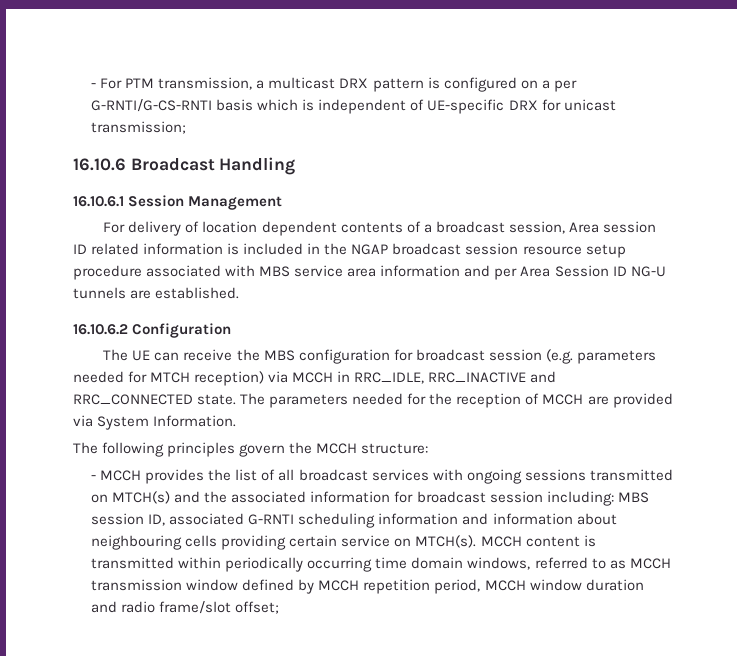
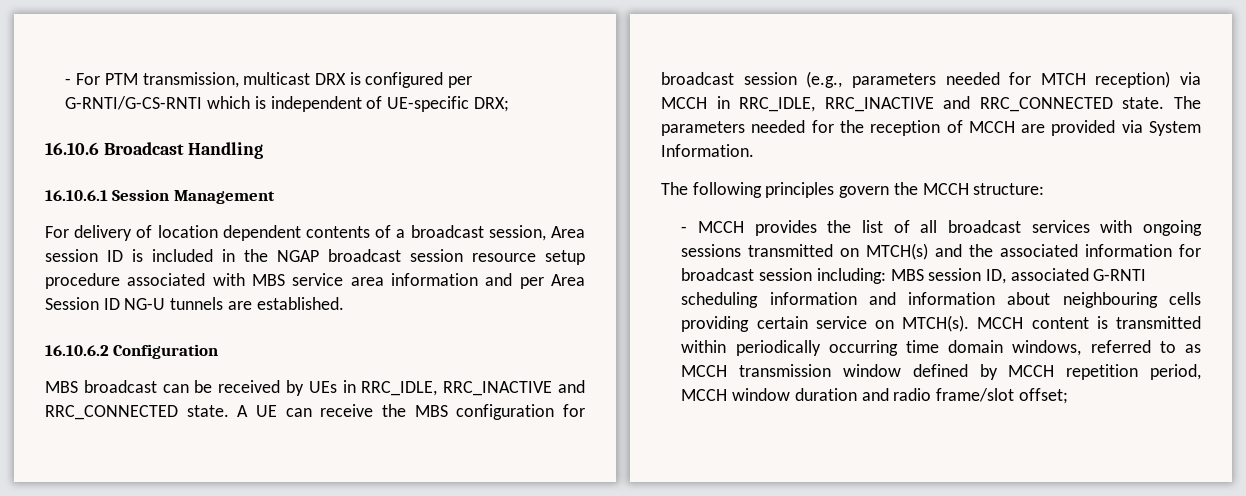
- - For PTM transmission, a multicast DRX pattern is configured on a per G-RNTI/G-CS-RNTI basis which is independent of UE-specific DRX for unicast transmission;
+ - For PTM transmission, multicast DRX is configured per G-RNTI/G-CS-RNTI which is independent of UE-specific DRX;
- For delivery of location dependent contents of a broadcast session, Area session ID related information is included in the NGAP broadcast session resource setup procedure associated with MBS service area information and per Area Session ID NG-U tunnels are established.
+ For delivery of location dependent contents of a broadcast session, Area session ID is included in the NGAP broadcast session resource setup procedure associated with MBS service area information and per Area Session ID NG-U tunnels are established.
- The UE can receive the MBS configuration for broadcast session (e.g. parameters needed for MTCH reception) via MCCH in RRC_IDLE, RRC_INACTIVE and RRC_CONNECTED state.
+ MBS broadcast can be received by UEs in RRC_IDLE, RRC_INACTIVE and RRC_CONNECTED state. A UE can receive the MBS configuration for broadcast session (e.g., parameters needed for MTCH reception) via MCCH in RRC_IDLE, RRC_INACTIVE and RRC_CONNECTED state.

